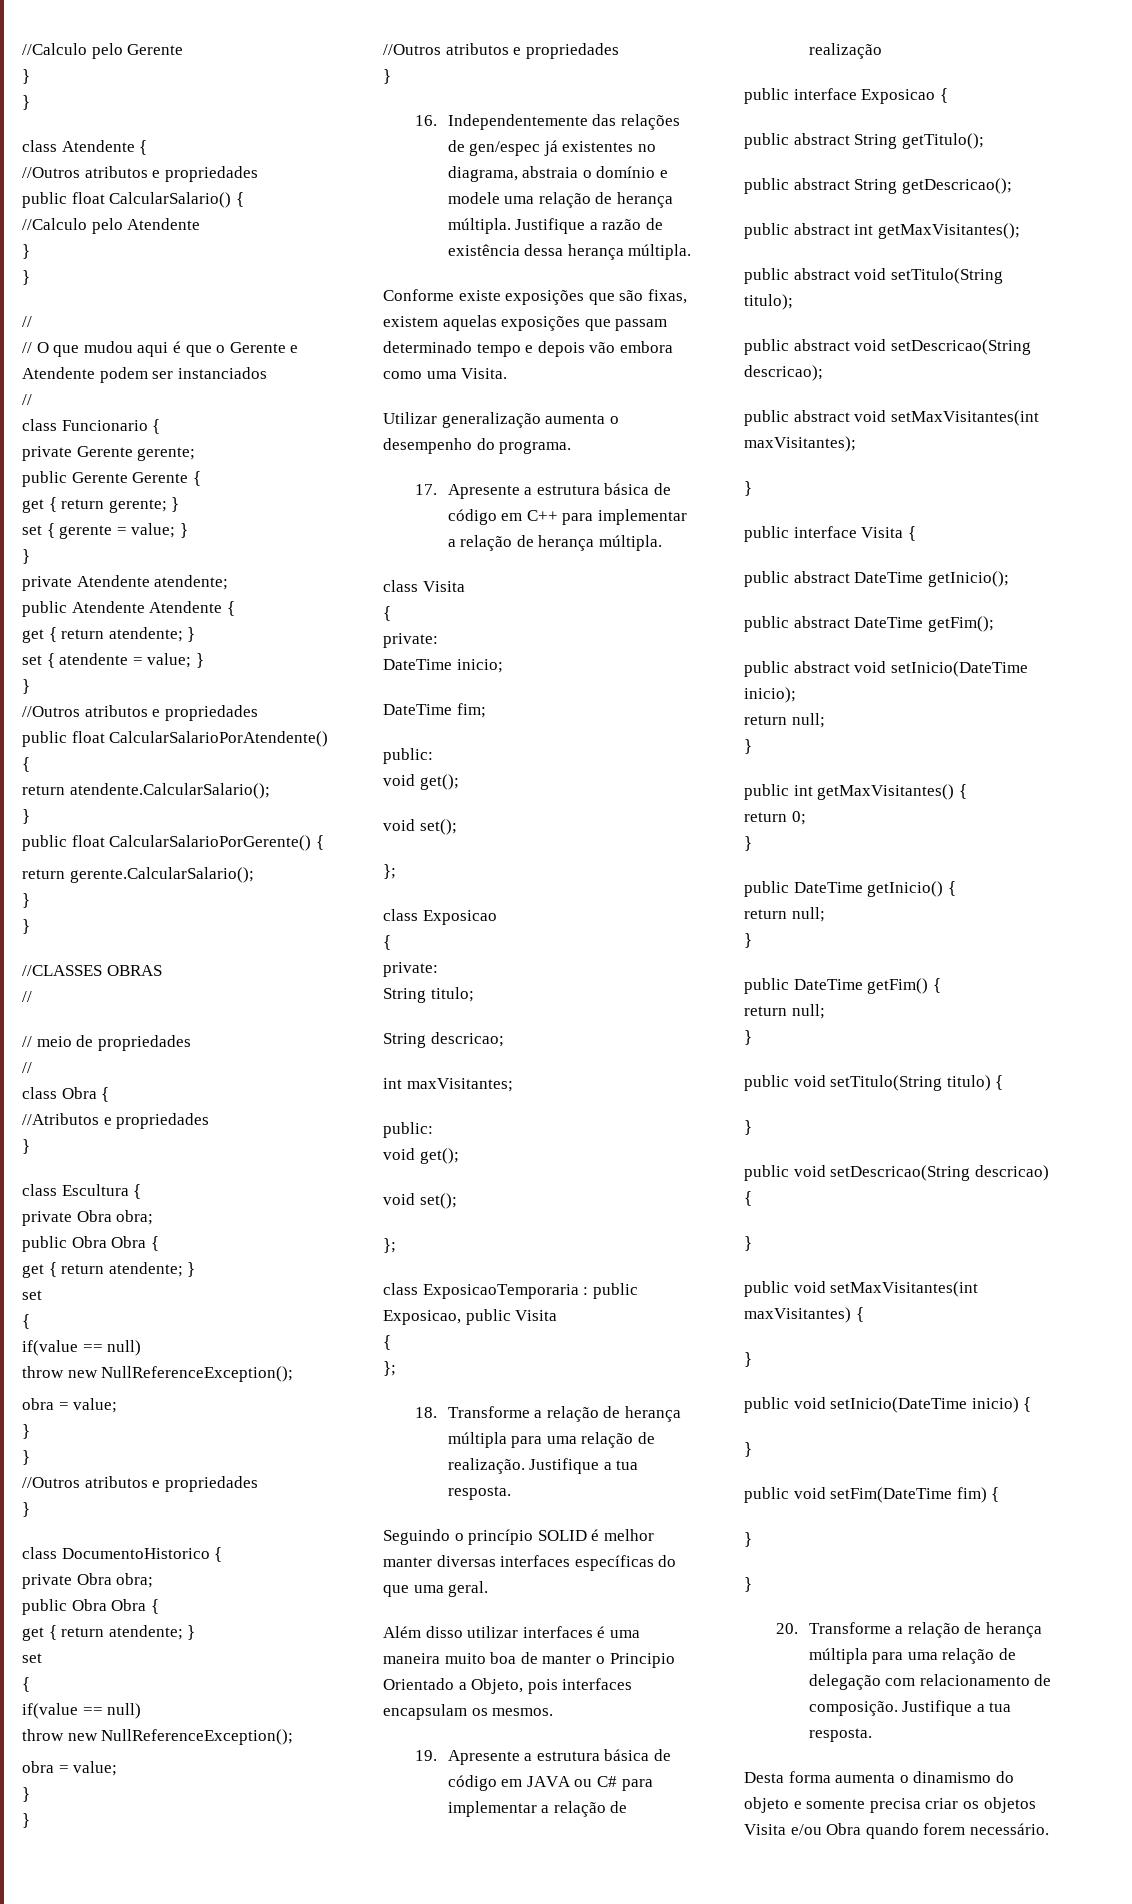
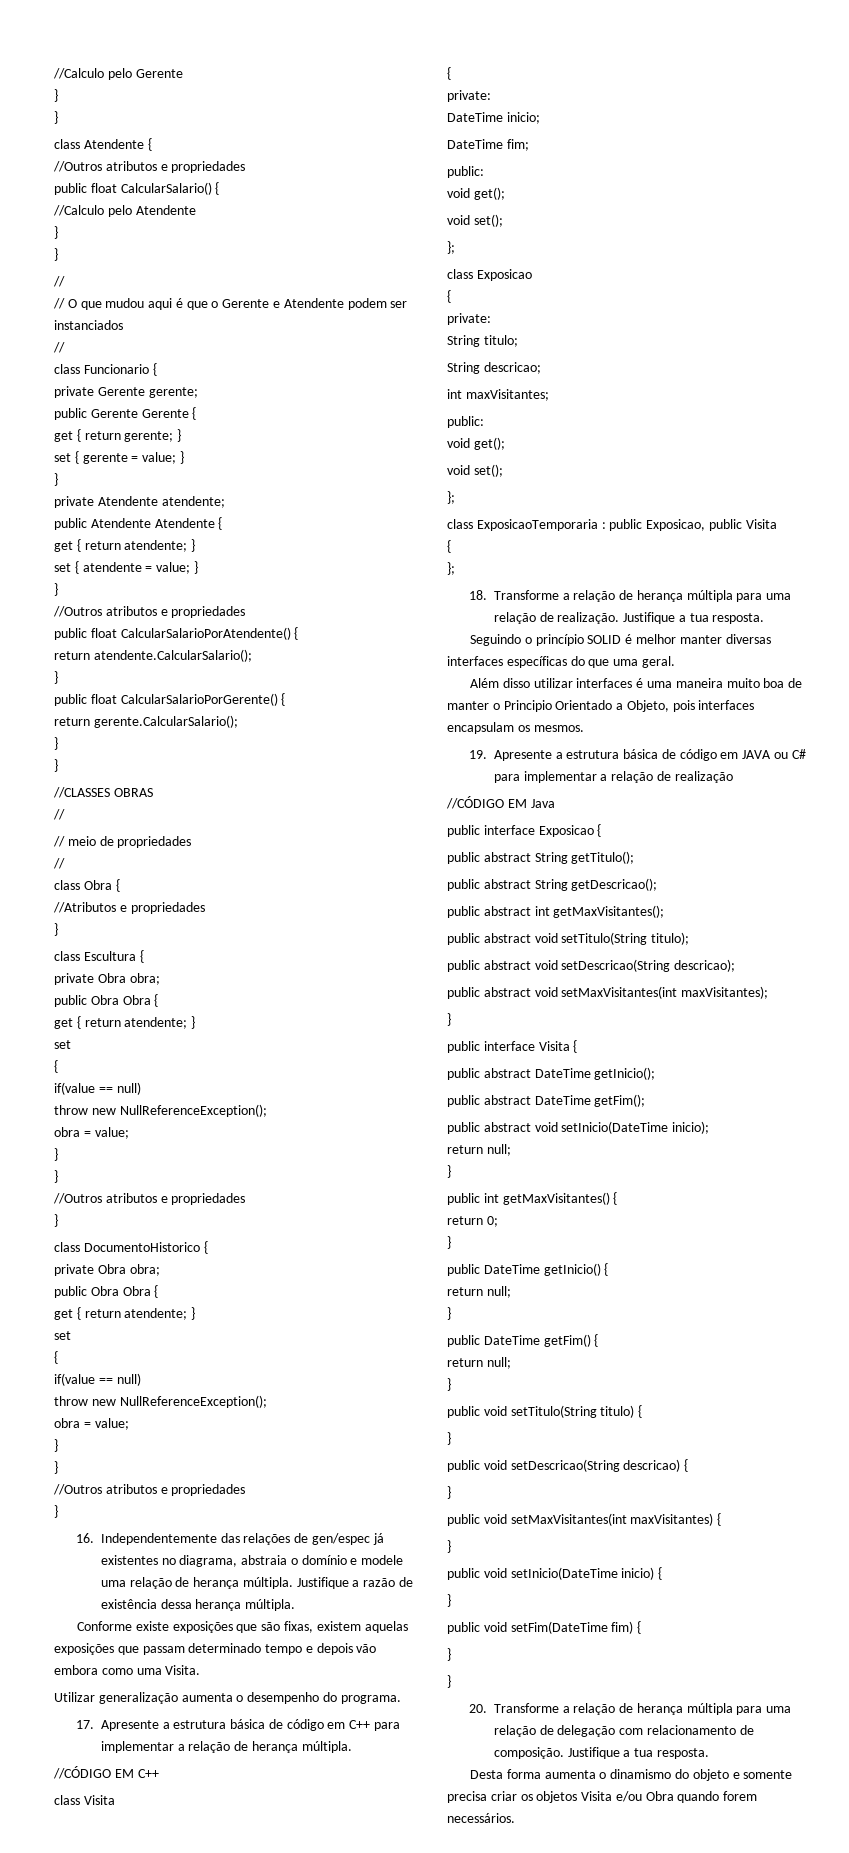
+ //CÓDIGO EM C++
+ //CÓDIGO EM Java
- Desta forma aumenta o dinamismo do objeto e somente precisa criar os objetos Visita e/ou Obra quando forem necessário.
+ Desta forma aumenta o dinamismo do objeto e somente precisa criar os objetos Visita e/ou Obra quando forem necessários.

